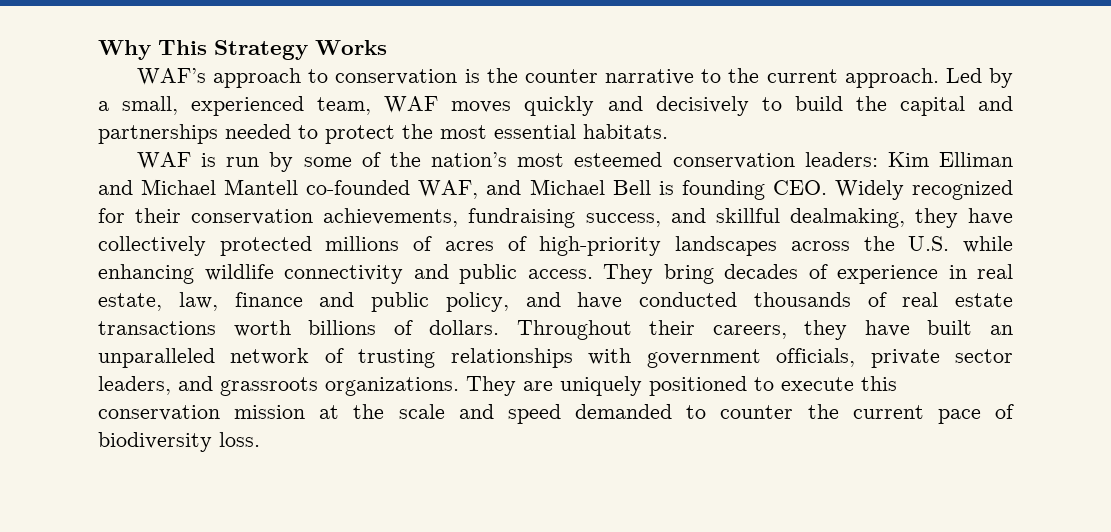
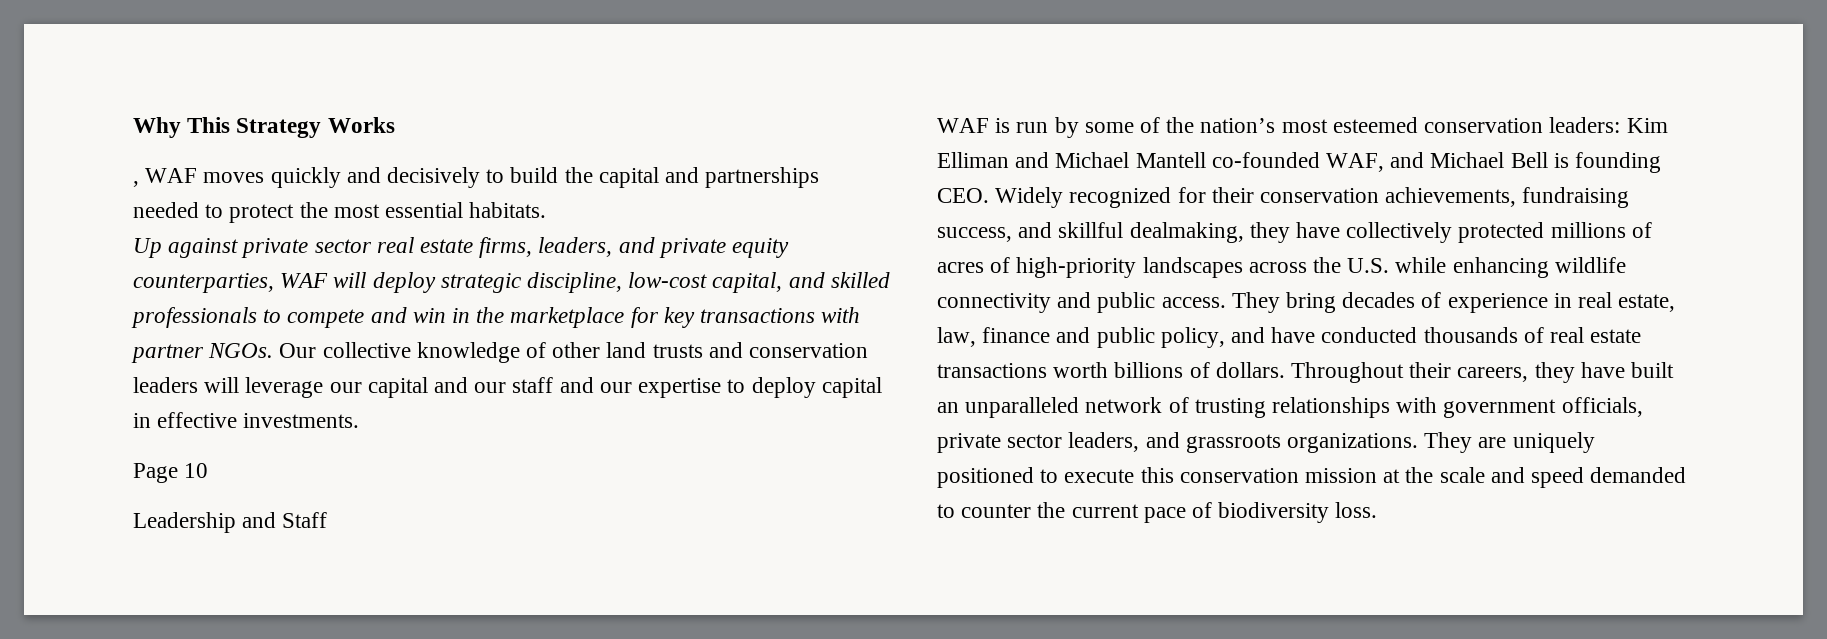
- WAF’s approach to conservation is the counter narrative to the current approach. Led by a small, experienced team, WAF moves quickly and decisively to build the capital and partnerships needed to protect the most essential habitats.
+ , WAF moves quickly and decisively to build the capital and partnerships needed to protect the most essential habitats.
+ Up against private sector real estate firms, leaders, and private equity counterparties, WAF will deploy strategic discipline, low-cost capital, and skilled professionals to compete and win in the marketplace for key transactions with partner NGOs. Our collective knowledge of other land trusts and conservation leaders will leverage our capital and our staff and our expertise to deploy capital in effective investments.
+ Page 10
+ Leadership and Staff

